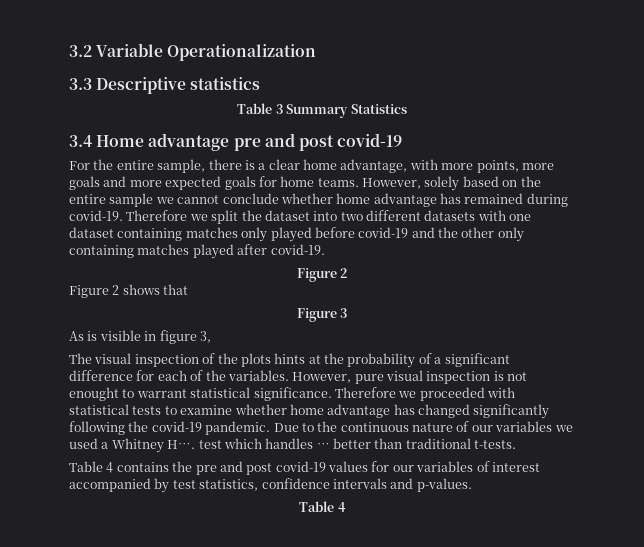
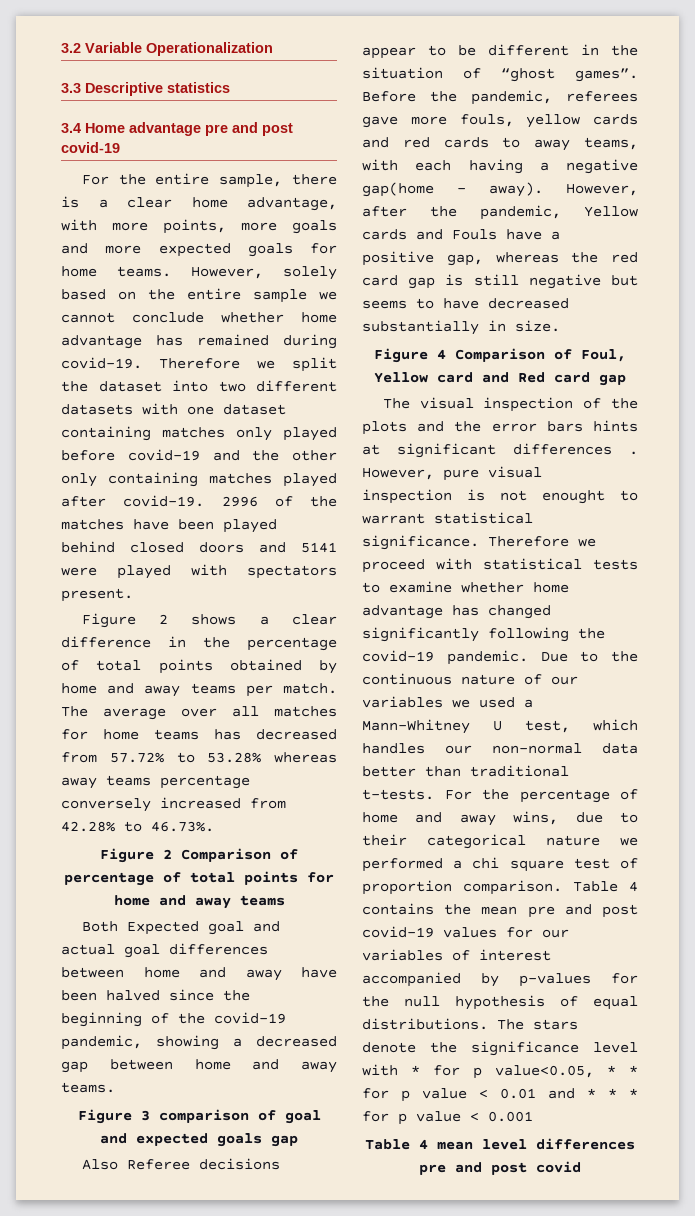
- Table 3 Summary Statistics
- Therefore we split the dataset into two different datasets with one dataset containing matches only played before covid-19 and the other only containing matches played after covid-19.
- Figure 2
- Figure 2 shows that
- Figure 3
- As is visible in figure 3,
+ Therefore we split the dataset into two different datasets with one dataset containing matches only played before covid-19 and the other only containing matches played after covid-19. 2996 of the matches have been played behind closed doors and 5141 were played with spectators present.
+ Figure 2 shows a clear difference in the percentage of total points obtained by home and away teams per match. The average over all matches for home teams has decreased from 57.72% to 53.28% whereas away teams percentage conversely increased from 42.28% to 46.73%.
+ Figure 2 Comparison of percentage of total points for home and away teams
+ Both Expected goal and actual goal differences between home and away have been halved since the beginning of the covid-19 pandemic, showing a decreased gap between home and away teams.
+ Figure 3 comparison of goal and expected goals gap
+ Also Referee decisions appear to be different in the situation of “ghost games”. Before the pandemic, referees gave more fouls, yellow cards and red cards to away teams, with each having a negative gap(home - away). However, after the pandemic, Yellow cards and Fouls have a positive gap, whereas the red card gap is still negative but seems to have decreased substantially in size.
+ Figure 4 Comparison of Foul, Yellow card and Red card gap
- The visual inspection of the plots hints at the probability of a significant difference for each of the variables.
+ The visual inspection of the plots and the error bars hints at significant differences .
- Therefore we proceeded with statistical tests to examine whether home advantage has changed significantly following the covid-19 pandemic.
+ Therefore we proceed with statistical tests to examine whether home advantage has changed significantly following the covid-19 pandemic.
- Due to the continuous nature of our variables we used a Whitney H…. test which handles … better than traditional t-tests.
- Table 4 contains the pre and post covid-19 values for our variables of interest accompanied by test statistics, confidence intervals and p-values.
- Table 4
+ Due to the continuous nature of our variables we used a Mann-Whitney U test, which handles our non-normal data better than traditional t-tests. For the percentage of home and away wins, due to their categorical nature we performed a chi square test of proportion comparison. Table 4 contains the mean pre and post covid-19 values for our variables of interest accompanied by p-values for the null hypothesis of equal distributions. The stars denote the significance level with * for p value<0.05, * * for p value < 0.01 and * * * for p value < 0.001
+ Table 4 mean level differences pre and post covid

